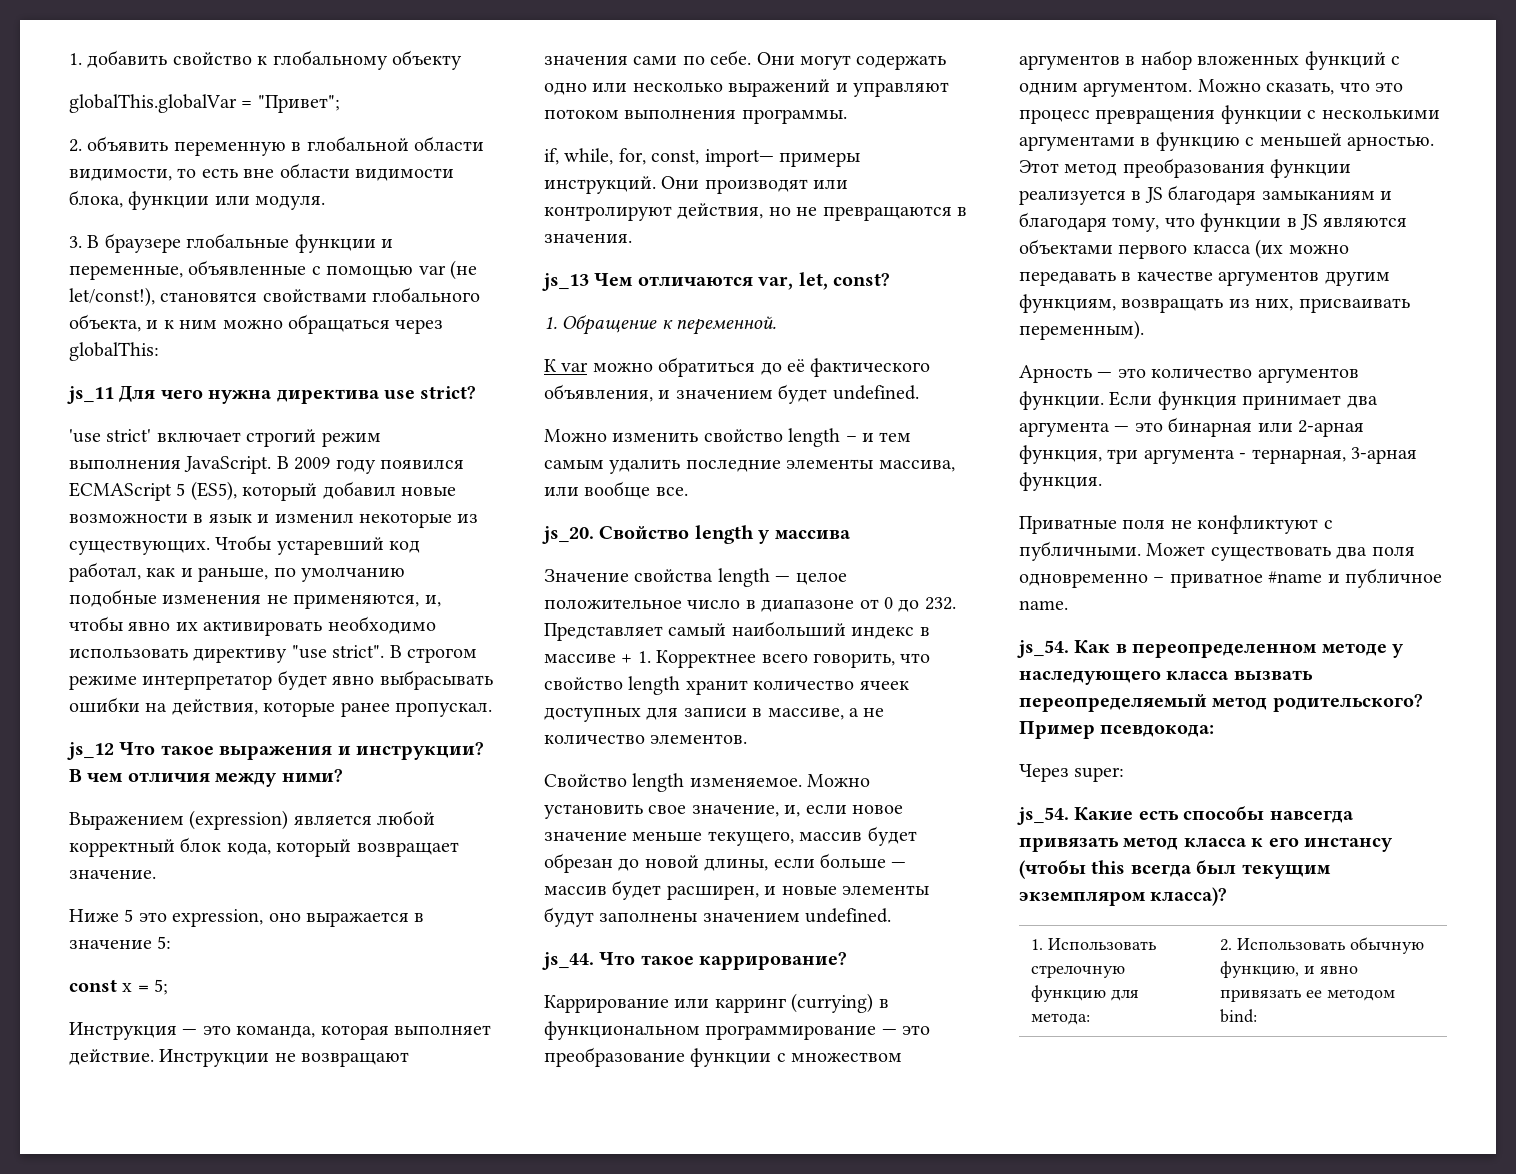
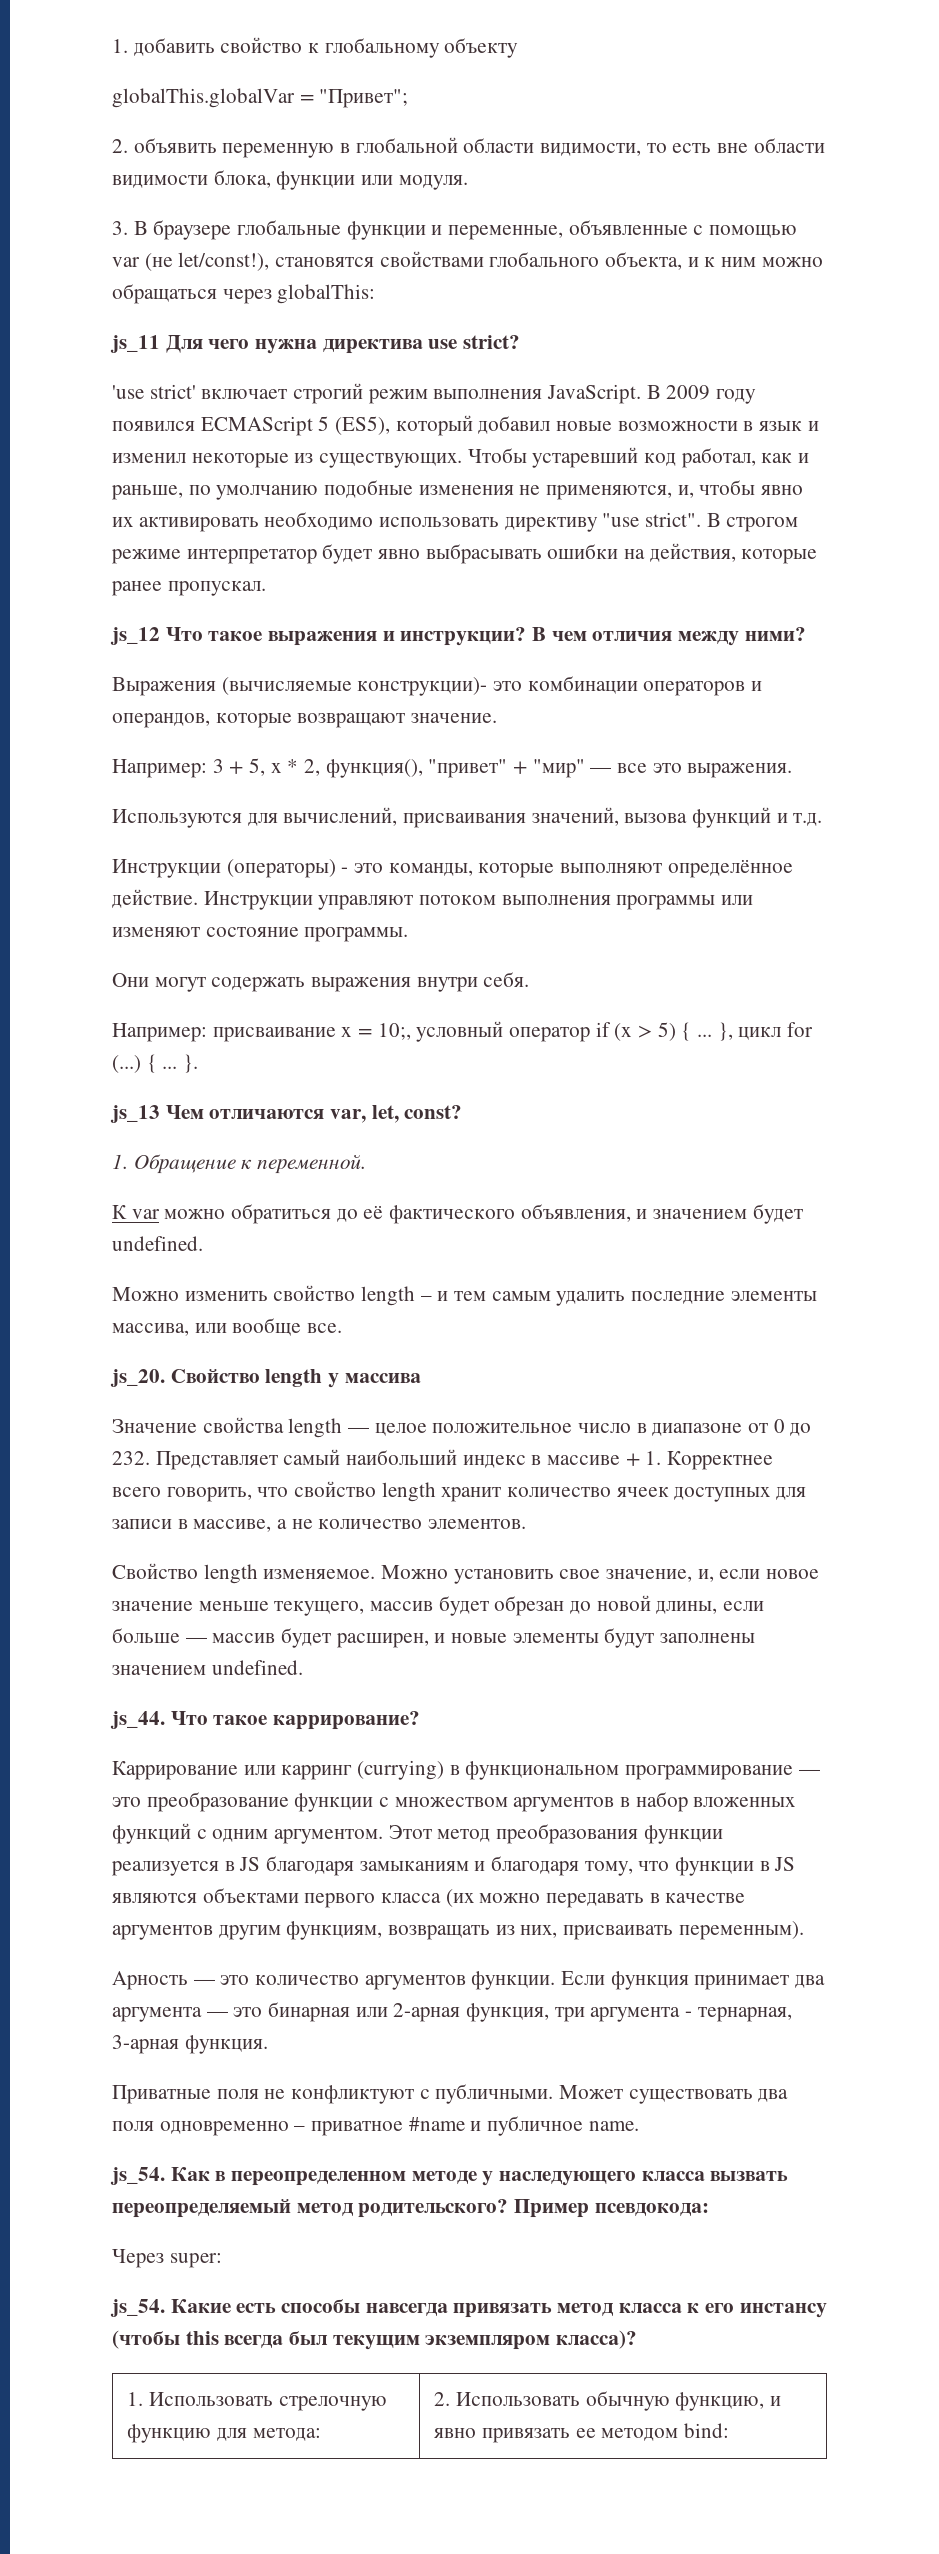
- Выражением (expression) является любой корректный блок кода, который возвращает значение.
- Ниже 5 это expression, оно выражается в значение 5:
- const x = 5;
- Инструкция — это команда, которая выполняет действие. Инструкции не возвращают значения сами по себе. Они могут содержать одно или несколько выражений и управляют потоком выполнения программы.
- if, while, for, const, import— примеры инструкций. Они производят или контролируют действия, но не превращаются в значения.
+ Выражения (вычисляемые конструкции)- это комбинации операторов и операндов, которые возвращают значение.
+ Например: 3 + 5, x * 2, функция(), "привет" + "мир" — все это выражения.
+ Используются для вычислений, присваивания значений, вызова функций и т.д.
+ Инструкции (операторы) - это команды, которые выполняют определённое действие. Инструкции управляют потоком выполнения программы или изменяют состояние программы.
+ Они могут содержать выражения внутри себя.
+ Например: присваивание x = 10;, условный оператор if (x > 5) { ... }, цикл for (...) { ... }.
- Можно сказать, что это процесс превращения функции с несколькими аргументами в функцию с меньшей арностью.

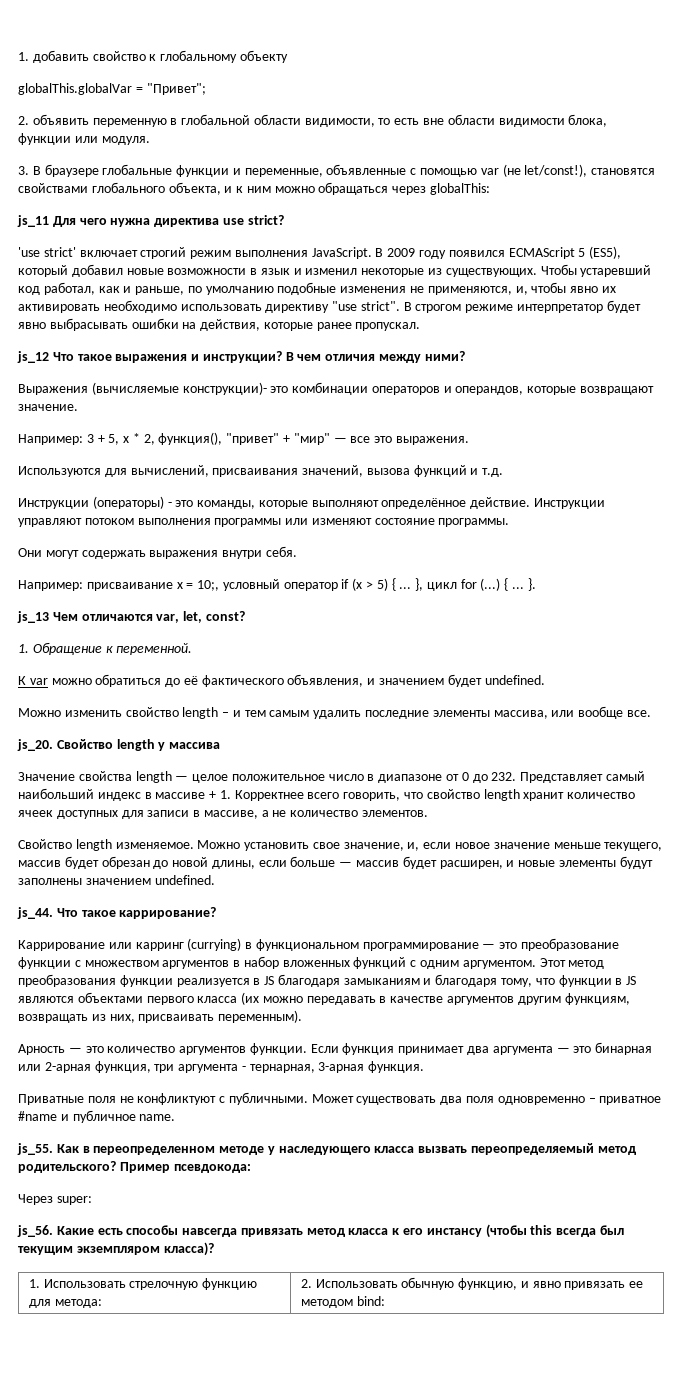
  Может существовать два поля одновременно – приватное #name и публичное name.
- js_54.
+ js_55.
  Через super:
- js_54.
+ js_56.

